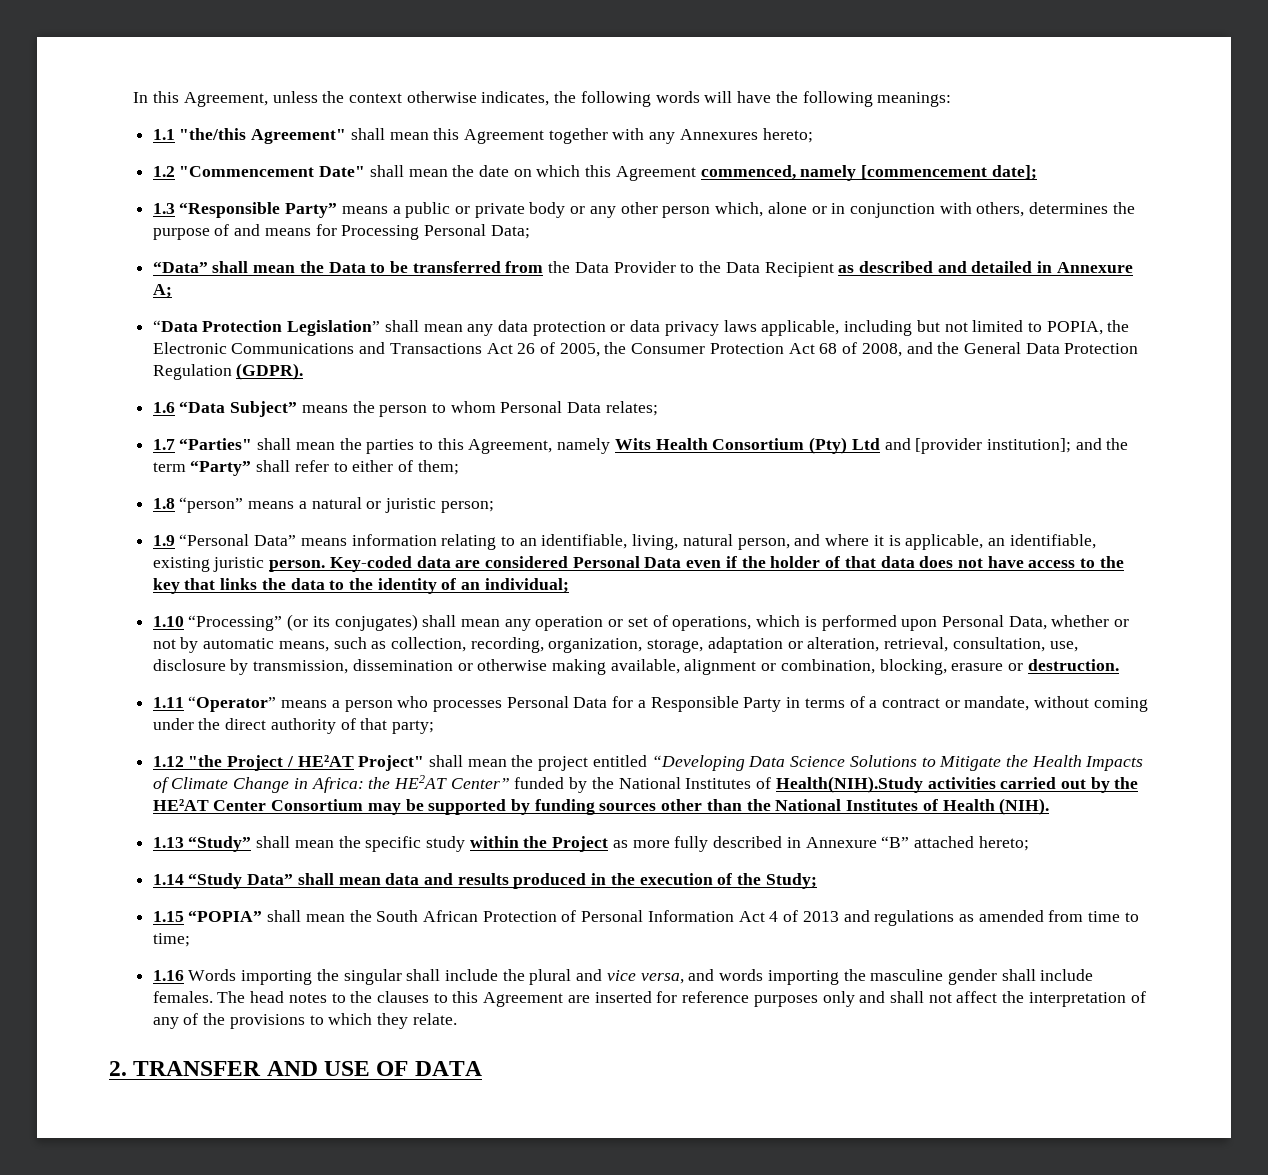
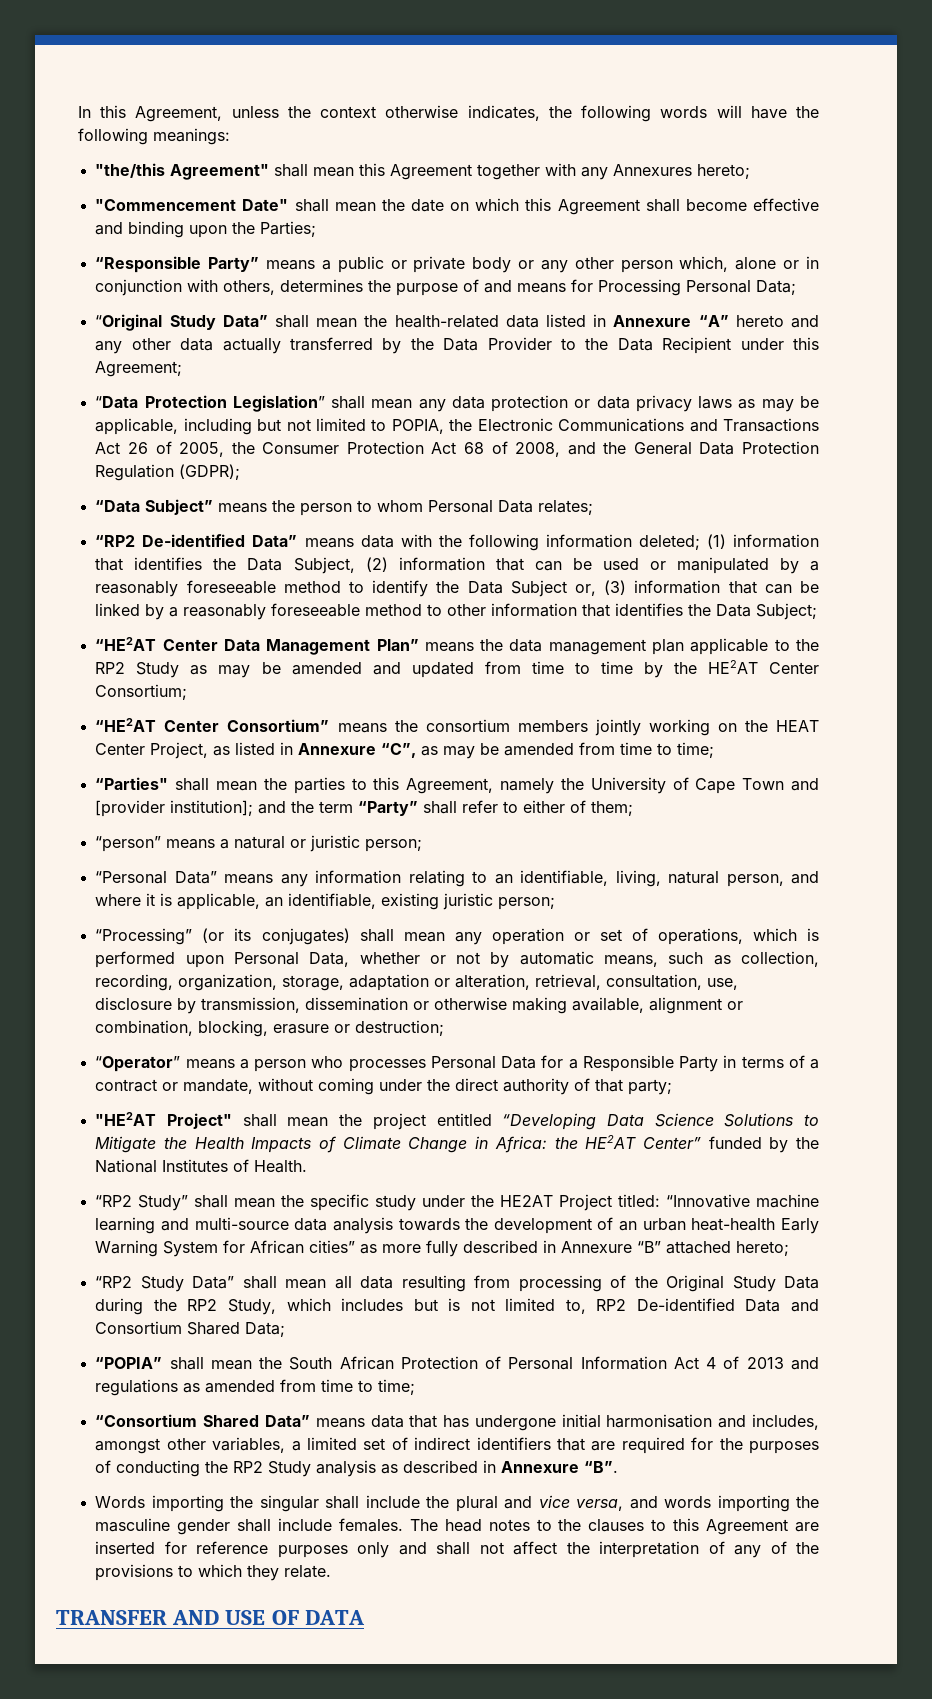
- 1.1 "the/this Agreement" shall mean this Agreement together with any Annexures hereto;
+ "the/this Agreement" shall mean this Agreement together with any Annexures hereto;
- 1.2 "Commencement Date" shall mean the date on which this Agreement commenced, namely [commencement date];
- 1.3 “Responsible Party” means a public or private body or any other person which, alone or in conjunction with others, determines the purpose of and means for Processing Personal Data;
+ "Commencement Date" shall mean the date on which this Agreement shall become effective and binding upon the Parties;
+ “Responsible Party” means a public or private body or any other person which, alone or in conjunction with others, determines the purpose of and means for Processing Personal Data;
- “Data” shall mean the Data to be transferred from the Data Provider to the Data Recipient as described and detailed in Annexure A;
+ “Original Study Data” shall mean the health-related data listed in Annexure “A” hereto and any other data actually transferred by the Data Provider to the Data Recipient under this Agreement;
- “Data Protection Legislation” shall mean any data protection or data privacy laws applicable, including but not limited to POPIA, the Electronic Communications and Transactions Act 26 of 2005, the Consumer Protection Act 68 of 2008, and the General Data Protection Regulation (GDPR).
- 1.6 “Data Subject” means the person to whom Personal Data relates;
+ “Data Protection Legislation” shall mean any data protection or data privacy laws as may be applicable, including but not limited to POPIA, the Electronic Communications and Transactions Act 26 of 2005, the Consumer Protection Act 68 of 2008, and the General Data Protection Regulation (GDPR);
+ “Data Subject” means the person to whom Personal Data relates;
- 1.7 “Parties" shall mean the parties to this Agreement, namely Wits Health Consortium (Pty) Ltd and [provider institution]; and the term “Party” shall refer to either of them;
+ “RP2 De-identified Data” means data with the following information deleted; (1) information that identifies the Data Subject, (2) information that can be used or manipulated by a reasonably foreseeable method to identify the Data Subject or, (3) information that can be linked by a reasonably foreseeable method to other information that identifies the Data Subject;
+ “HE2AT Center Data Management Plan” means the data management plan applicable to the RP2 Study as may be amended and updated from time to time by the HE2AT Center Consortium;
+ “HE2AT Center Consortium” means the consortium members jointly working on the HEAT Center Project, as listed in Annexure “C”, as may be amended from time to time;
+ “Parties" shall mean the parties to this Agreement, namely the University of Cape Town and [provider institution]; and the term “Party” shall refer to either of them;
- 1.8 “person” means a natural or juristic person;
+ “person” means a natural or juristic person;
- 1.9 “Personal Data” means information relating to an identifiable, living, natural person, and where it is applicable, an identifiable, existing juristic person. Key-coded data are considered Personal Data even if the holder of that data does not have access to the key that links the data to the identity of an individual;
- 1.10 “Processing” (or its conjugates) shall mean any operation or set of operations, which is performed upon Personal Data, whether or not by automatic means, such as collection, recording, organization, storage, adaptation or alteration, retrieval, consultation, use, disclosure by transmission, dissemination or otherwise making available, alignment or combination, blocking, erasure or destruction.
- 1.11 “Operator” means a person who processes Personal Data for a Responsible Party in terms of a contract or mandate, without coming under the direct authority of that party;
+ “Personal Data” means any information relating to an identifiable, living, natural person, and where it is applicable, an identifiable, existing juristic person;
+ “Processing” (or its conjugates) shall mean any operation or set of operations, which is performed upon Personal Data, whether or not by automatic means, such as collection, recording, organization, storage, adaptation or alteration, retrieval, consultation, use, disclosure by transmission, dissemination or otherwise making available, alignment or combination, blocking, erasure or destruction;
+ “Operator” means a person who processes Personal Data for a Responsible Party in terms of a contract or mandate, without coming under the direct authority of that party;
- 1.12 "the Project / HE²AT Project" shall mean the project entitled “Developing Data Science Solutions to Mitigate the Health Impacts of Climate Change in Africa: the HE2AT Center” funded by the National Institutes of Health(NIH).Study activities carried out by the HE²AT Center Consortium may be supported by funding sources other than the National Institutes of Health (NIH).
- 1.13 “Study” shall mean the specific study within the Project as more fully described in Annexure “B” attached hereto;
+ "HE2AT Project" shall mean the project entitled “Developing Data Science Solutions to Mitigate the Health Impacts of Climate Change in Africa: the HE2AT Center” funded by the National Institutes of Health.
+ “RP2 Study” shall mean the specific study under the HE2AT Project titled: “Innovative machine learning and multi-source data analysis towards the development of an urban heat-health Early Warning System for African cities” as more fully described in Annexure “B” attached hereto;
- 1.14 “Study Data” shall mean data and results produced in the execution of the Study;
- 1.15 “POPIA” shall mean the South African Protection of Personal Information Act 4 of 2013 and regulations as amended from time to time;
+ “RP2 Study Data” shall mean all data resulting from processing of the Original Study Data during the RP2 Study, which includes but is not limited to, RP2 De-identified Data and Consortium Shared Data;
+ “POPIA” shall mean the South African Protection of Personal Information Act 4 of 2013 and regulations as amended from time to time;
- 1.16 Words importing the singular shall include the plural and vice versa, and words importing the masculine gender shall include females.
+ “Consortium Shared Data” means data that has undergone initial harmonisation and includes, amongst other variables, a limited set of indirect identifiers that are required for the purposes of conducting the RP2 Study analysis as described in Annexure “B”.
+ Words importing the singular shall include the plural and vice versa, and words importing the masculine gender shall include females.
- 2. TRANSFER AND USE OF DATA
+ TRANSFER AND USE OF DATA

